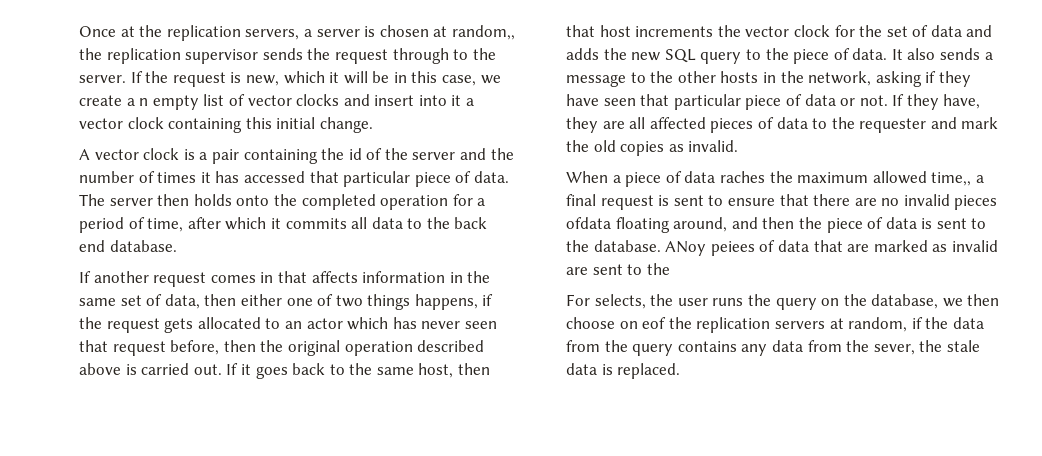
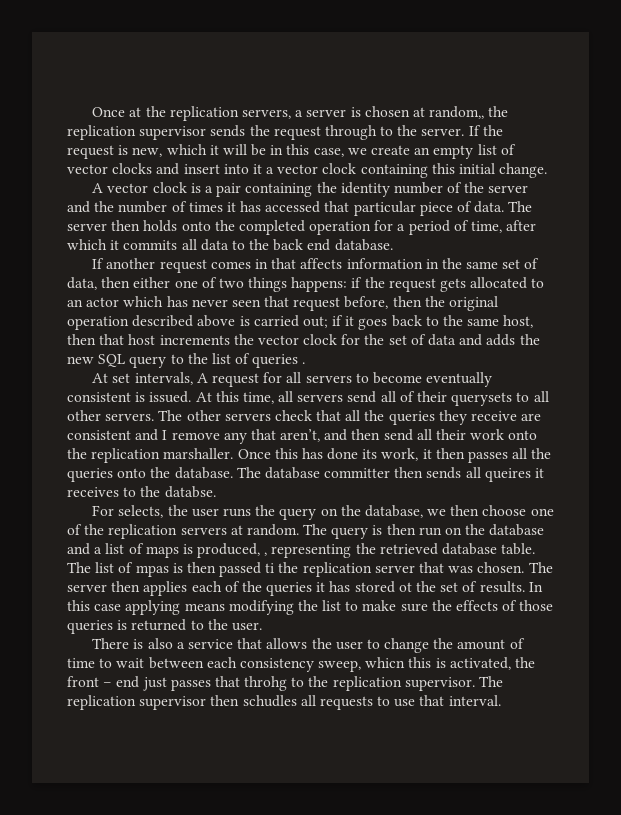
- If the request is new, which it will be in this case, we create a n empty list of vector clocks and insert into it a vector clock containing this initial change.
+ If the request is new, which it will be in this case, we create an empty list of vector clocks and insert into it a vector clock containing this initial change.
- A vector clock is a pair containing the id of the server and the number of times it has accessed that particular piece of data.
+ A vector clock is a pair containing the identity number of the server and the number of times it has accessed that particular piece of data.
- If another request comes in that affects information in the same set of data, then either one of two things happens, if the request gets allocated to an actor which has never seen that request before, then the original operation described above is carried out. If it goes back to the same host, then that host increments the vector clock for the set of data and adds the new SQL query to the piece of data. It also sends a message to the other hosts in the network, asking if they have seen that particular piece of data or not. If they have, they are all affected pieces of data to the requester and mark the old copies as invalid.
- When a piece of data raches the maximum allowed time,, a final request is sent to ensure that there are no invalid pieces ofdata floating around, and then the piece of data is sent to the database. ANoy peiees of data that are marked as invalid are sent to the
+ If another request comes in that affects information in the same set of data, then either one of two things happens: if the request gets allocated to an actor which has never seen that request before, then the original operation described above is carried out; if it goes back to the same host, then that host increments the vector clock for the set of data and adds the new SQL query to the list of queries .
+ At set intervals, A request for all servers to become eventually consistent is issued. At this time, all servers send all of their querysets to all other servers. The other servers check that all the queries they receive are consistent and I remove any that aren’t, and then send all their work onto the replication marshaller. Once this has done its work, it then passes all the queries onto the database. The database committer then sends all queires it receives to the databse.
- For selects, the user runs the query on the database, we then choose on eof the replication servers at random, if the data from the query contains any data from the sever, the stale data is replaced.
+ For selects, the user runs the query on the database, we then choose one of the replication servers at random. The query is then run on the database and a list of maps is produced, , representing the retrieved database table. The list of mpas is then passed ti the replication server that was chosen. The server then applies each of the queries it has stored ot the set of results. In this case applying means modifying the list to make sure the effects of those queries is returned to the user.
+ There is also a service that allows the user to change the amount of time to wait between each consistency sweep, whicn this is activated, the front – end just passes that throhg to the replication supervisor. The replication supervisor then schudles all requests to use that interval.

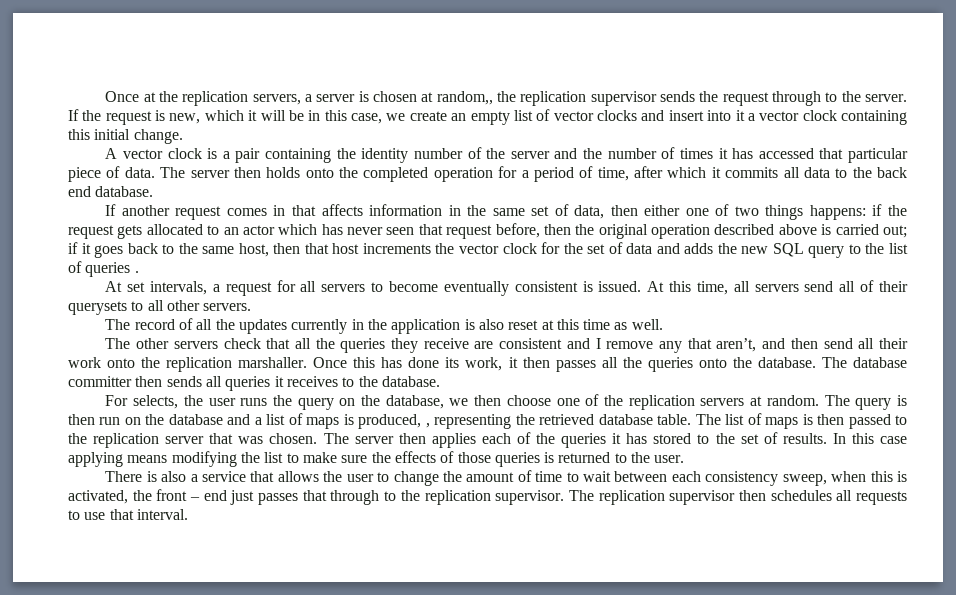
- At set intervals, A request for all servers to become eventually consistent is issued.
+ At set intervals, a request for all servers to become eventually consistent is issued.
- At this time, all servers send all of their querysets to all other servers. The other servers check that all the queries they receive are consistent and I remove any that aren’t, and then send all their work onto the replication marshaller.
+ At this time, all servers send all of their querysets to all other servers.
+ The record of all the updates currently in the application is also reset at this time as well.
+ The other servers check that all the queries they receive are consistent and I remove any that aren’t, and then send all their work onto the replication marshaller.
- The database committer then sends all queires it receives to the databse.
+ The database committer then sends all queries it receives to the database.
- The list of mpas is then passed ti the replication server that was chosen.
+ The list of maps is then passed to the replication server that was chosen.
- The server then applies each of the queries it has stored ot the set of results.
+ The server then applies each of the queries it has stored to the set of results.
- There is also a service that allows the user to change the amount of time to wait between each consistency sweep, whicn this is activated, the front – end just passes that throhg to the replication supervisor.
+ There is also a service that allows the user to change the amount of time to wait between each consistency sweep, when this is activated, the front – end just passes that through to the replication supervisor.
- The replication supervisor then schudles all requests to use that interval.
+ The replication supervisor then schedules all requests to use that interval.

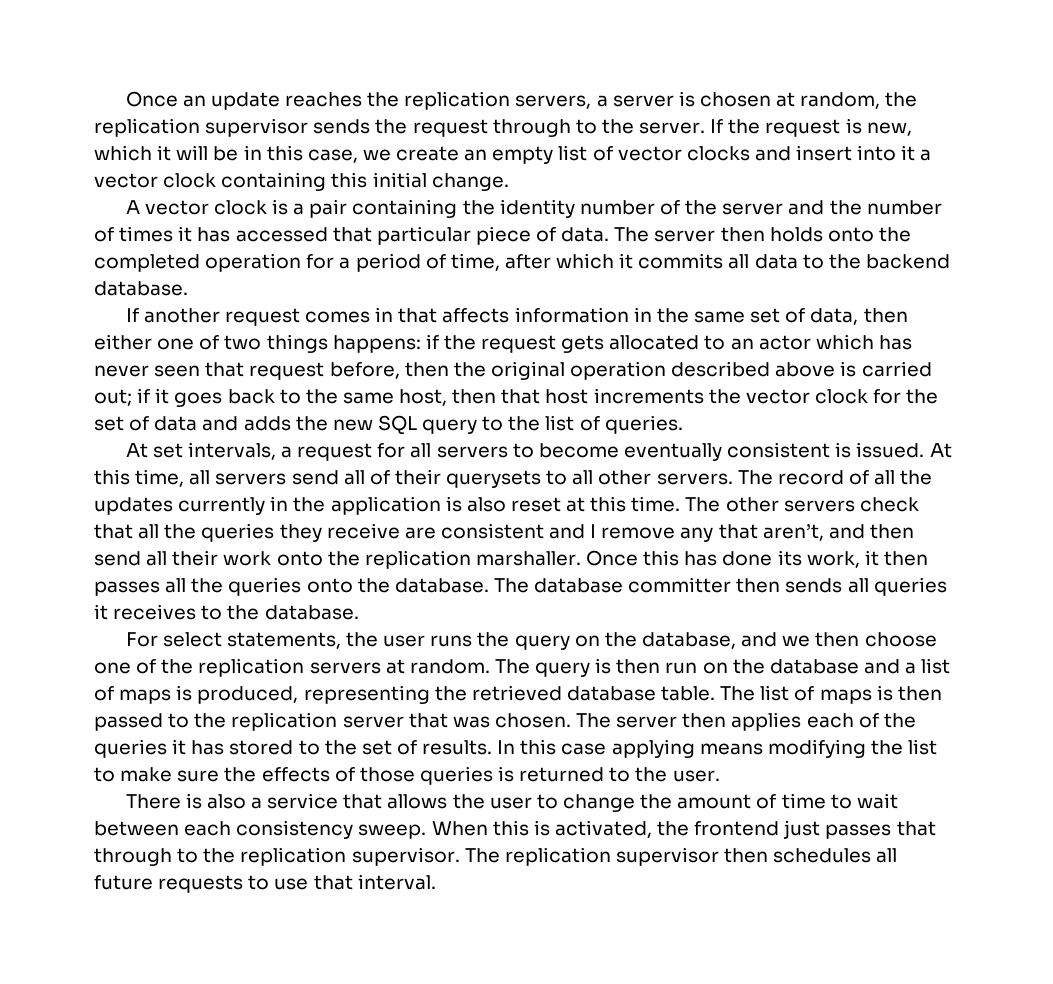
- Once at the replication servers, a server is chosen at random,, the replication supervisor sends the request through to the server.
+ Once an update reaches the replication servers, a server is chosen at random, the replication supervisor sends the request through to the server.
- The server then holds onto the completed operation for a period of time, after which it commits all data to the back end database.
+ The server then holds onto the completed operation for a period of time, after which it commits all data to the backend database.
- if it goes back to the same host, then that host increments the vector clock for the set of data and adds the new SQL query to the list of queries .
+ if it goes back to the same host, then that host increments the vector clock for the set of data and adds the new SQL query to the list of queries.
- At this time, all servers send all of their querysets to all other servers.
- The record of all the updates currently in the application is also reset at this time as well.
- The other servers check that all the queries they receive are consistent and I remove any that aren’t, and then send all their work onto the replication marshaller.
+ At this time, all servers send all of their querysets to all other servers. The record of all the updates currently in the application is also reset at this time. The other servers check that all the queries they receive are consistent and I remove any that aren’t, and then send all their work onto the replication marshaller.
- For selects, the user runs the query on the database, we then choose one of the replication servers at random.
+ For select statements, the user runs the query on the database, and we then choose one of the replication servers at random.
- The query is then run on the database and a list of maps is produced, , representing the retrieved database table.
+ The query is then run on the database and a list of maps is produced, representing the retrieved database table.
- There is also a service that allows the user to change the amount of time to wait between each consistency sweep, when this is activated, the front – end just passes that through to the replication supervisor.
+ There is also a service that allows the user to change the amount of time to wait between each consistency sweep. When this is activated, the frontend just passes that through to the replication supervisor.
- The replication supervisor then schedules all requests to use that interval.
+ The replication supervisor then schedules all future requests to use that interval.

